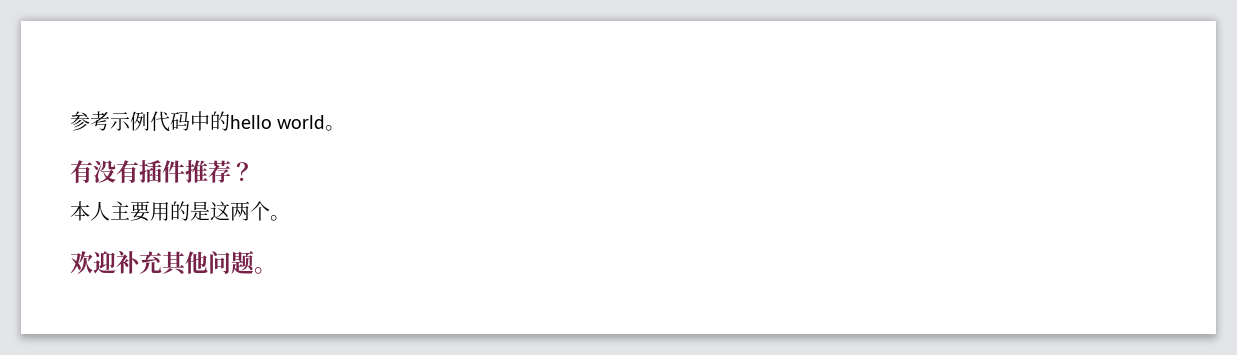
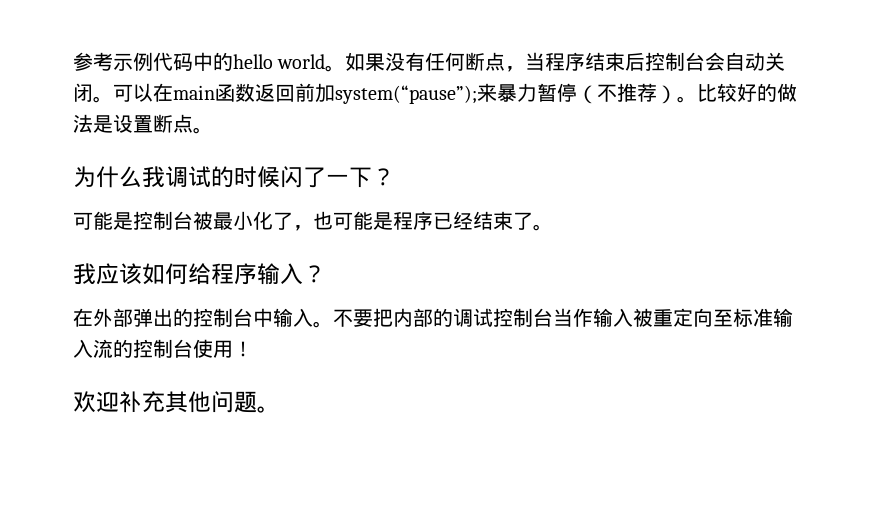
- 参考示例代码中的hello world。
- 有没有插件推荐？
- 本人主要用的是这两个。
+ 参考示例代码中的hello world。如果没有任何断点，当程序结束后控制台会自动关闭。可以在main函数返回前加system(“pause”);来暴力暂停（不推荐）。比较好的做法是设置断点。
+ 为什么我调试的时候闪了一下？
+ 可能是控制台被最小化了，也可能是程序已经结束了。
+ 我应该如何给程序输入？
+ 在外部弹出的控制台中输入。不要把内部的调试控制台当作输入被重定向至标准输入流的控制台使用！

